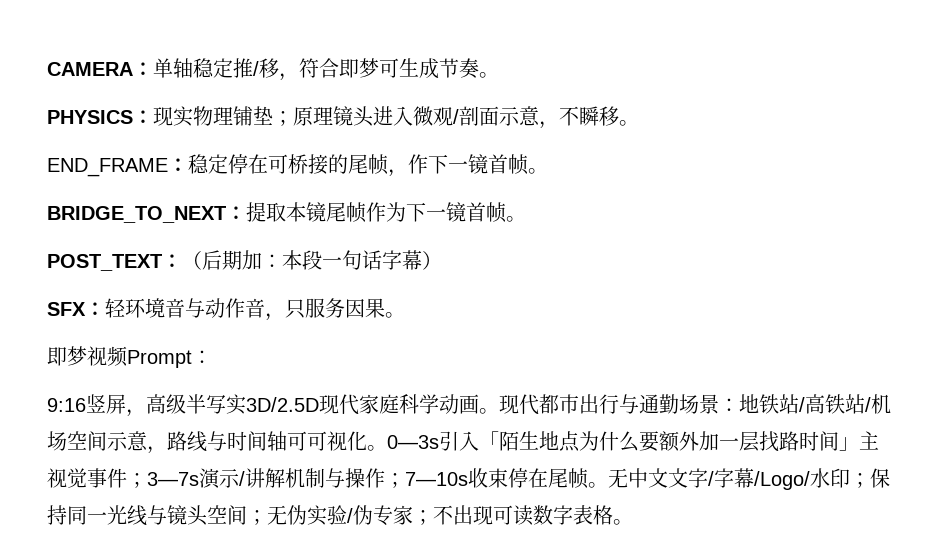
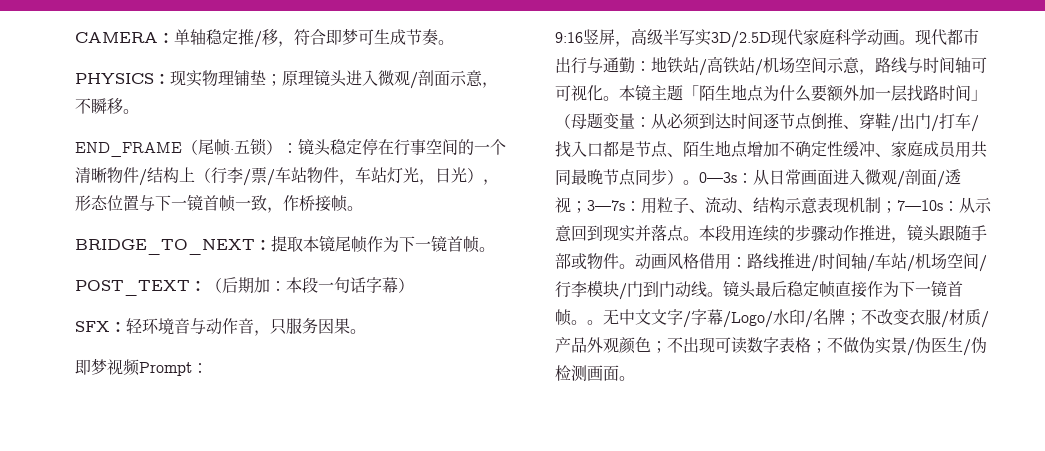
- END_FRAME：稳定停在可桥接的尾帧，作下一镜首帧。
+ END_FRAME（尾帧·五锁）：镜头稳定停在行事空间的一个清晰物件/结构上（行李/票/车站物件，车站灯光，日光），形态位置与下一镜首帧一致，作桥接帧。
- 现代都市出行与通勤场景：地铁站/高铁站/机场空间示意，路线与时间轴可可视化。
+ 现代都市出行与通勤：地铁站/高铁站/机场空间示意，路线与时间轴可可视化。
- 0—3s引入「陌生地点为什么要额外加一层找路时间」主视觉事件；3—7s演示/讲解机制与操作；7—10s收束停在尾帧。
+ 本镜主题「陌生地点为什么要额外加一层找路时间」（母题变量：从必须到达时间逐节点倒推、穿鞋/出门/打车/找入口都是节点、陌生地点增加不确定性缓冲、家庭成员用共同最晚节点同步）。0—3s：从日常画面进入微观/剖面/透视；3—7s：用粒子、流动、结构示意表现机制；7—10s：从示意回到现实并落点。本段用连续的步骤动作推进，镜头跟随手部或物件。动画风格借用：路线推进/时间轴/车站/机场空间/行李模块/门到门动线。镜头最后稳定帧直接作为下一镜首帧。。
- 无中文文字/字幕/Logo/水印；保持同一光线与镜头空间；无伪实验/伪专家；不出现可读数字表格。
+ 无中文文字/字幕/Logo/水印/名牌；不改变衣服/材质/产品外观颜色；不出现可读数字表格；不做伪实景/伪医生/伪检测画面。

